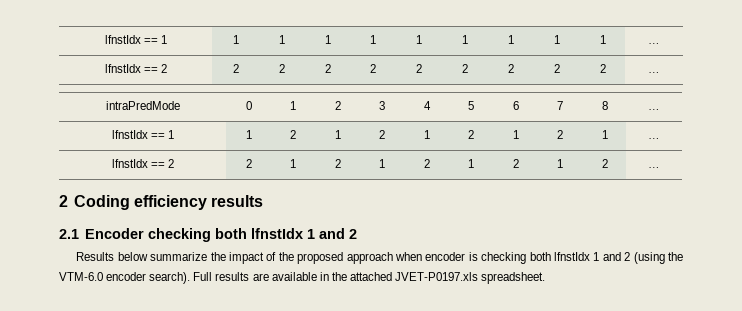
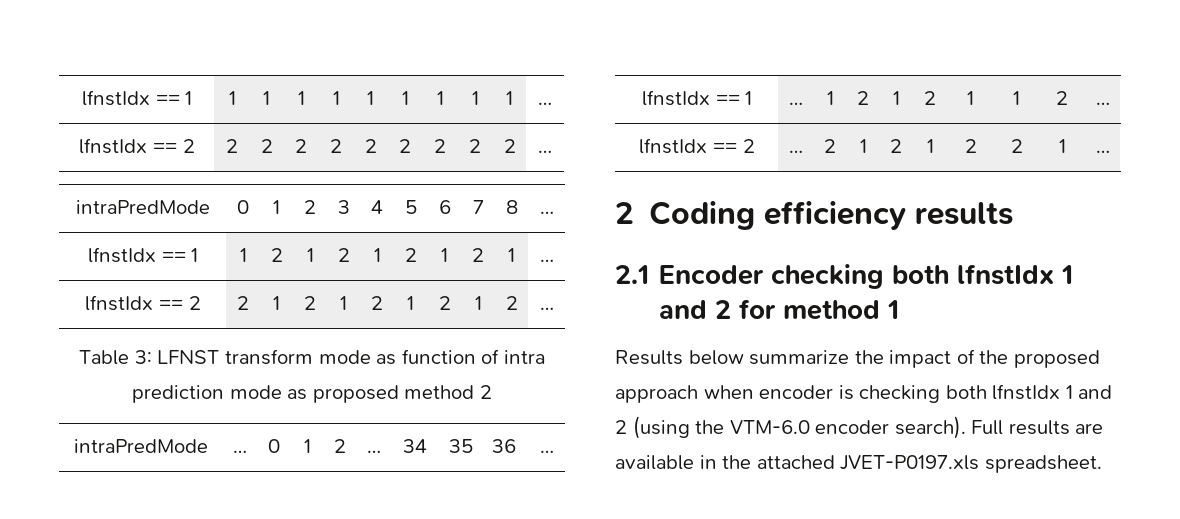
+ Table 3: LFNST transform mode as function of intra prediction mode as proposed method 2
+ intraPredMode | … | 0 | 1 | 2 | … | 34 | 35 | 36 | …
+ lfnstIdx == 1 | … | 1 | 2 | 1 | 2 | 1 | 1 | 2 | …
+ lfnstIdx == 2 | … | 2 | 1 | 2 | 1 | 2 | 2 | 1 | …
- 2.1 Encoder checking both lfnstIdx 1 and 2
+ 2.1 Encoder checking both lfnstIdx 1 and 2 for method 1

